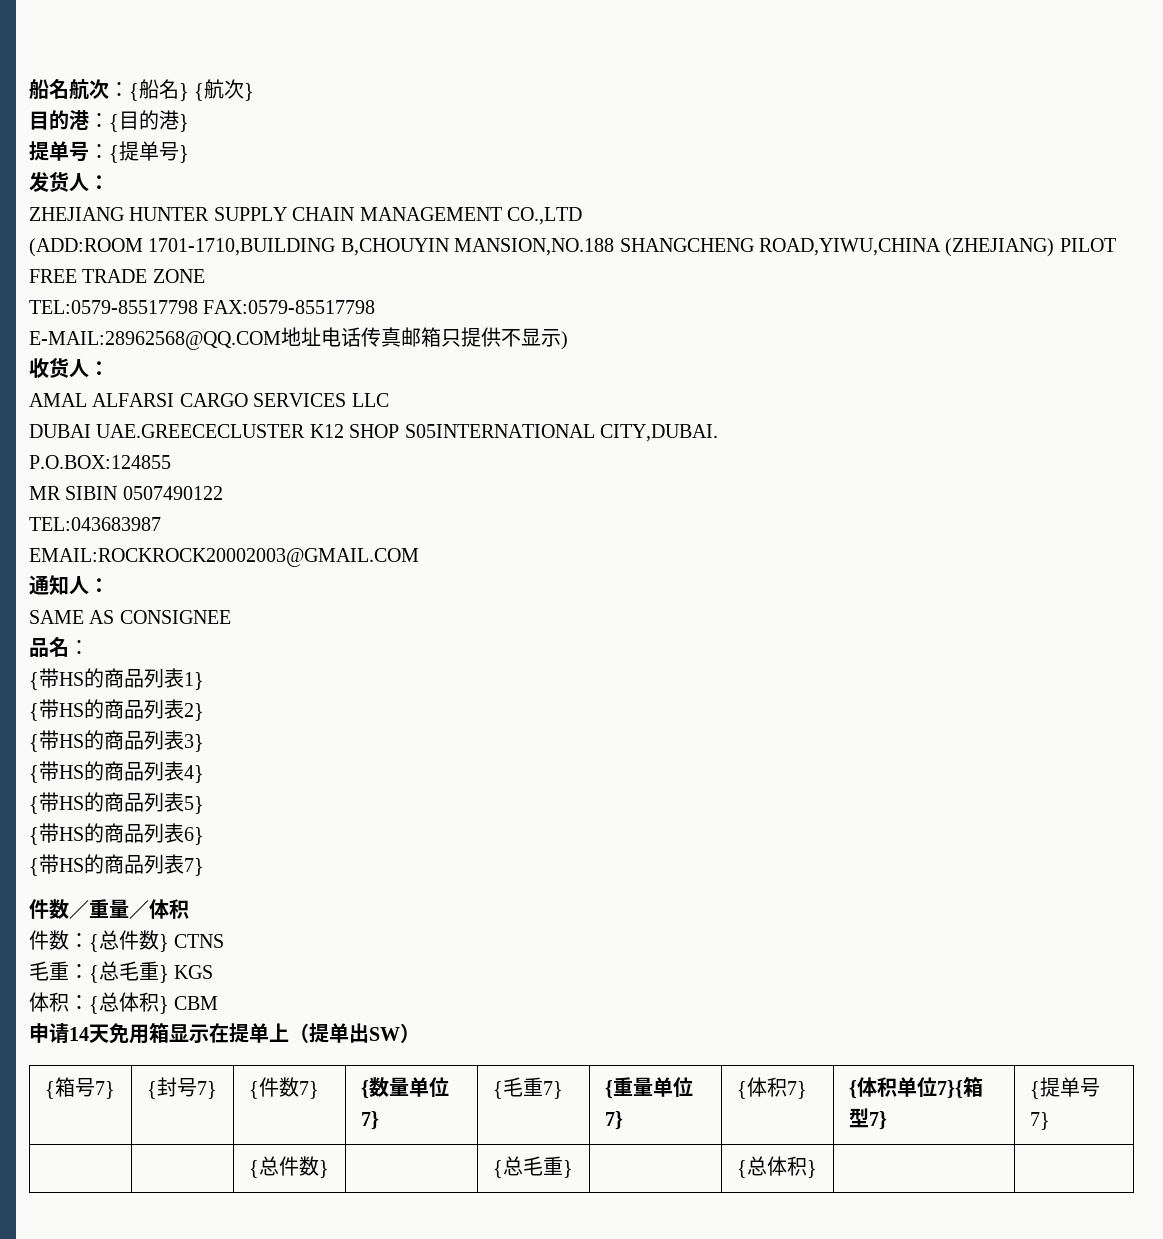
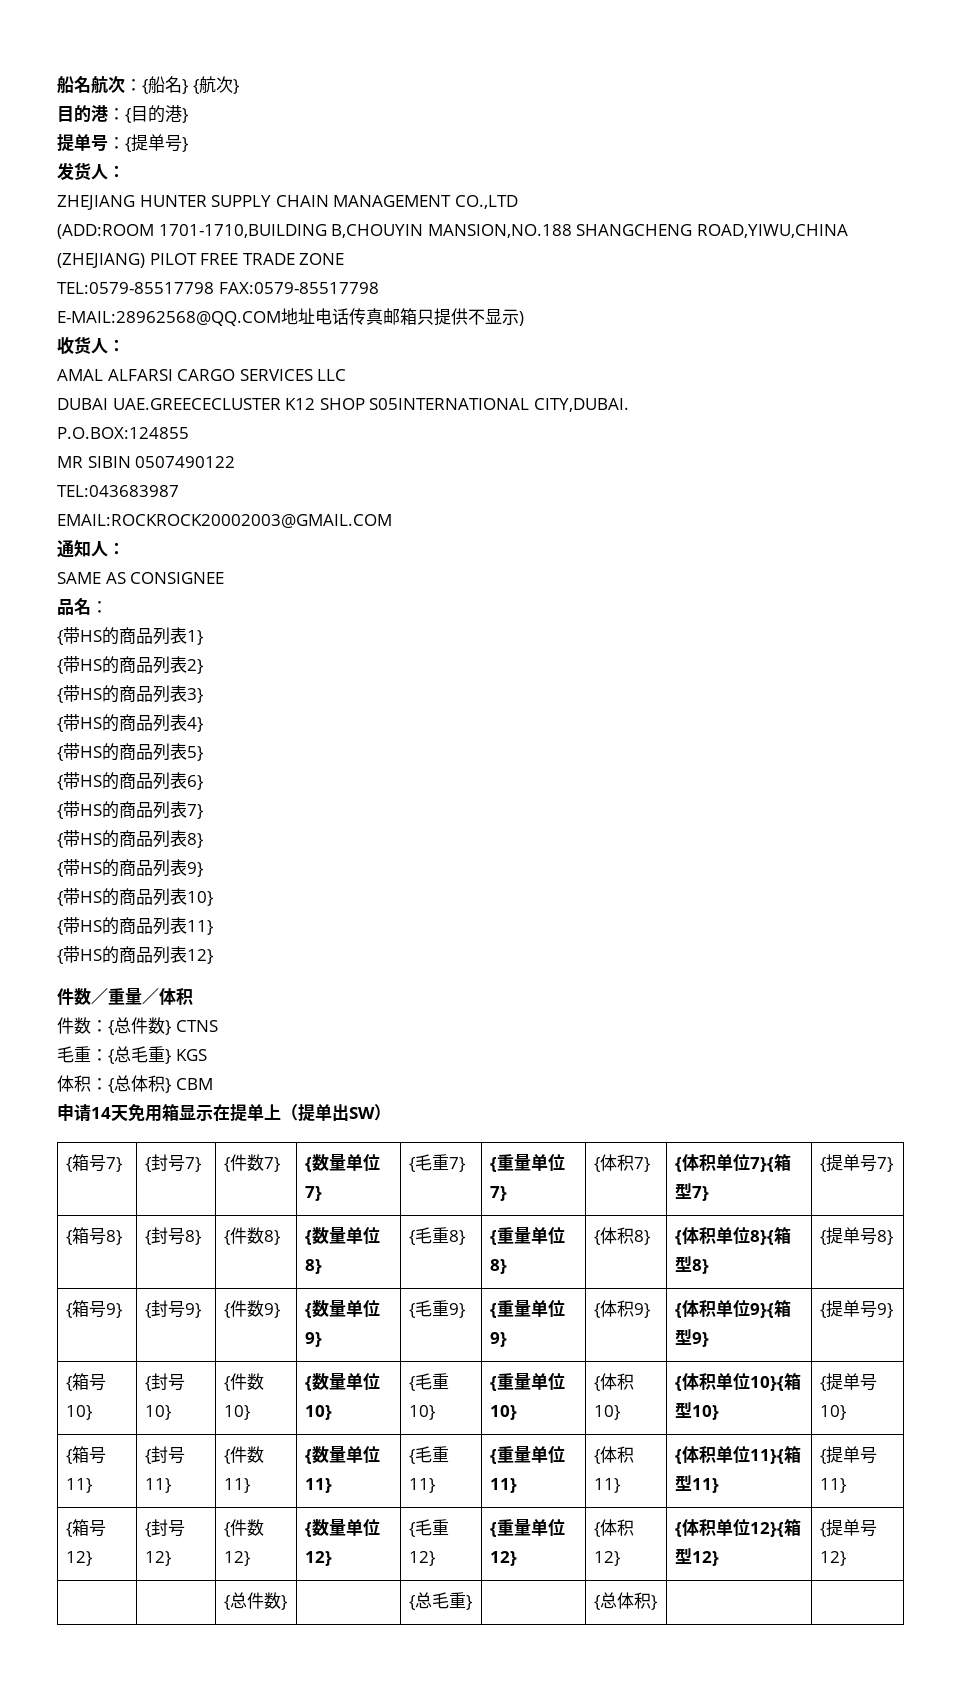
+ {带HS的商品列表8}
+ {带HS的商品列表9}
+ {带HS的商品列表10}
+ {带HS的商品列表11}
+ {带HS的商品列表12}
+ {箱号8} | {封号8} | {件数8} | {数量单位8} | {毛重8} | {重量单位8} | {体积8} | {体积单位8}{箱型8} | {提单号8}
+ {箱号9} | {封号9} | {件数9} | {数量单位9} | {毛重9} | {重量单位9} | {体积9} | {体积单位9}{箱型9} | {提单号9}
+ {箱号10} | {封号10} | {件数10} | {数量单位10} | {毛重10} | {重量单位10} | {体积10} | {体积单位10}{箱型10} | {提单号10}
+ {箱号11} | {封号11} | {件数11} | {数量单位11} | {毛重11} | {重量单位11} | {体积11} | {体积单位11}{箱型11} | {提单号11}
+ {箱号12} | {封号12} | {件数12} | {数量单位12} | {毛重12} | {重量单位12} | {体积12} | {体积单位12}{箱型12} | {提单号12}

